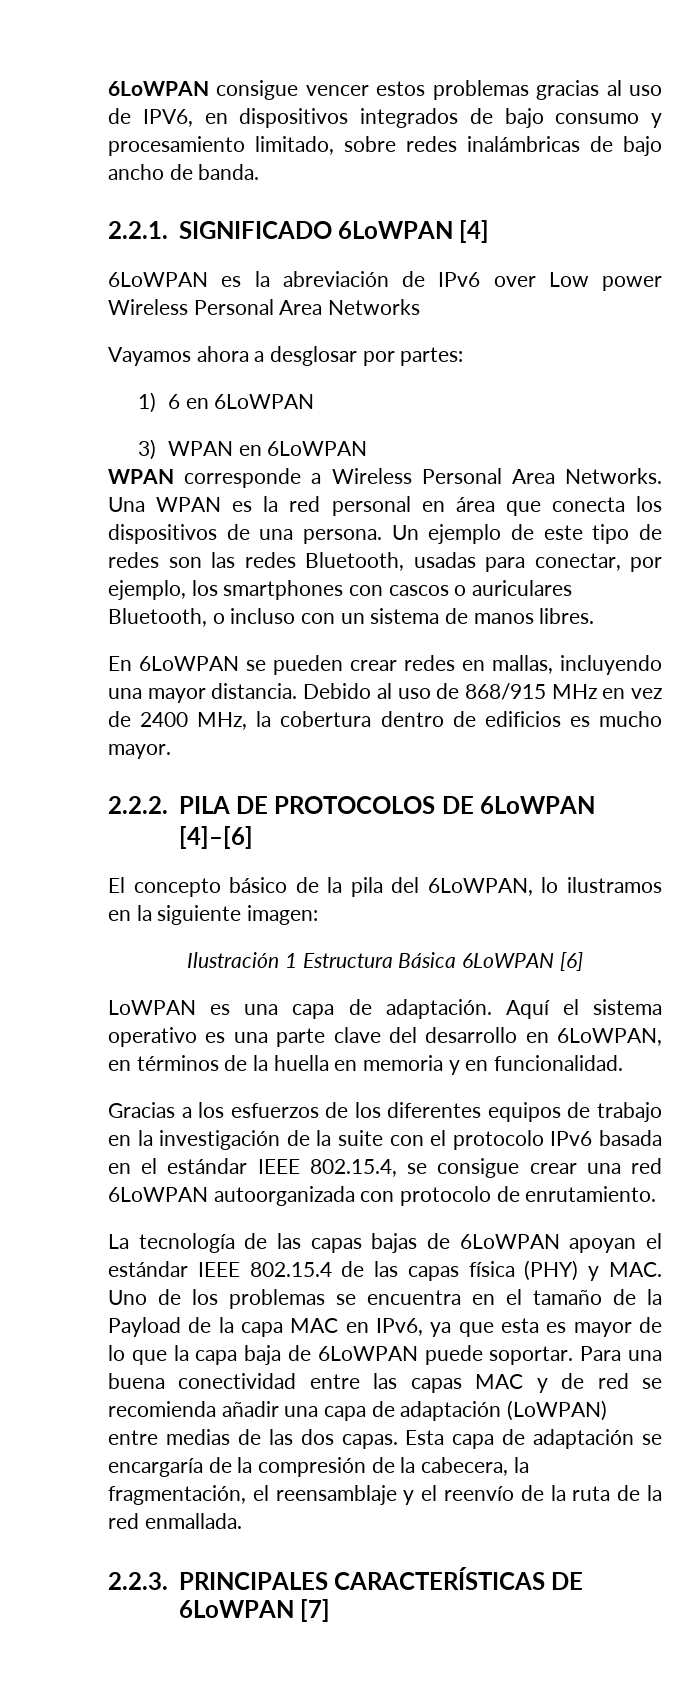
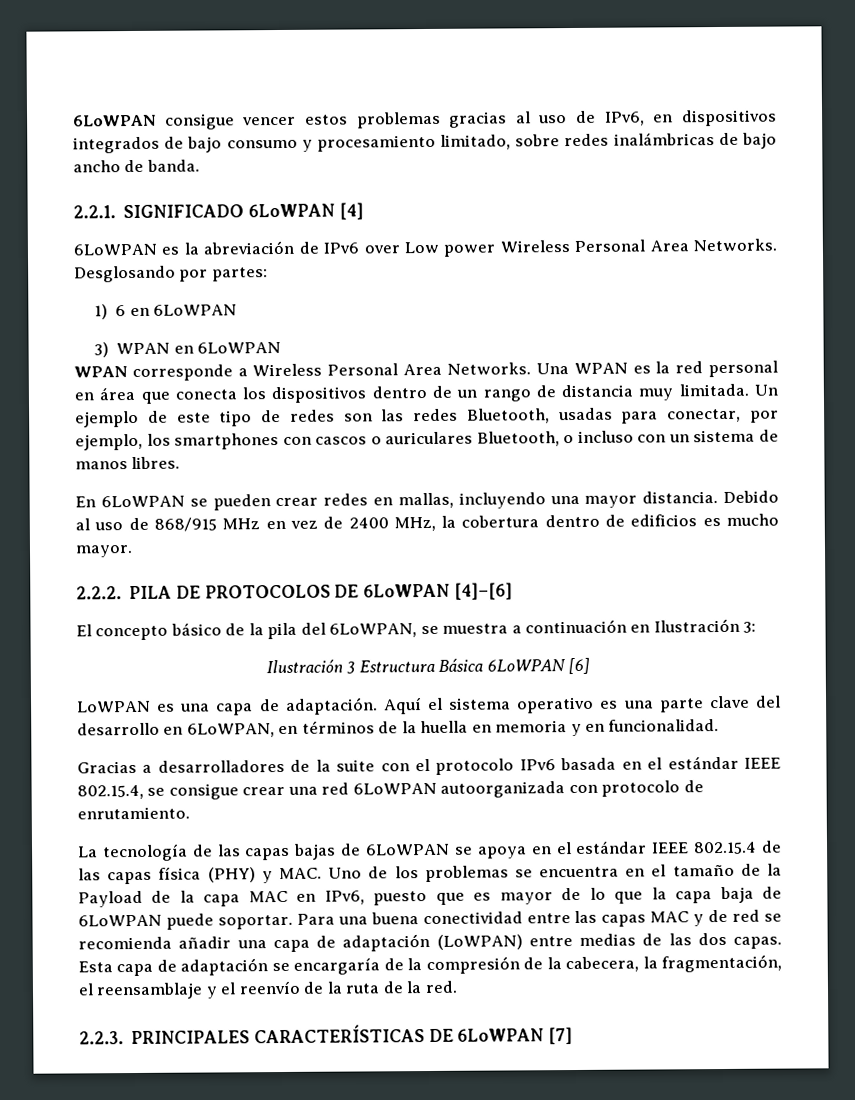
- 6LoWPAN consigue vencer estos problemas gracias al uso de IPV6, en dispositivos integrados de bajo consumo y procesamiento limitado, sobre redes inalámbricas de bajo ancho de banda.
+ 6LoWPAN consigue vencer estos problemas gracias al uso de IPv6, en dispositivos integrados de bajo consumo y procesamiento limitado, sobre redes inalámbricas de bajo ancho de banda.
- 6LoWPAN es la abreviación de IPv6 over Low power Wireless Personal Area Networks
- Vayamos ahora a desglosar por partes:
+ 6LoWPAN es la abreviación de IPv6 over Low power Wireless Personal Area Networks. Desglosando por partes:
- Una WPAN es la red personal en área que conecta los dispositivos de una persona.
+ Una WPAN es la red personal en área que conecta los dispositivos dentro de un rango de distancia muy limitada.
- El concepto básico de la pila del 6LoWPAN, lo ilustramos en la siguiente imagen:
- Ilustración 1 Estructura Básica 6LoWPAN [6]
+ El concepto básico de la pila del 6LoWPAN, se muestra a continuación en Ilustración 3:
+ Ilustración 3 Estructura Básica 6LoWPAN [6]
- Gracias a los esfuerzos de los diferentes equipos de trabajo en la investigación de la suite con el protocolo IPv6 basada en el estándar IEEE 802.15.4, se consigue crear una red 6LoWPAN autoorganizada con protocolo de enrutamiento.
+ Gracias a desarrolladores de la suite con el protocolo IPv6 basada en el estándar IEEE 802.15.4, se consigue crear una red 6LoWPAN autoorganizada con protocolo de enrutamiento.
- La tecnología de las capas bajas de 6LoWPAN apoyan el estándar IEEE 802.15.4 de las capas física (PHY) y MAC. Uno de los problemas se encuentra en el tamaño de la Payload de la capa MAC en IPv6, ya que esta es mayor de lo que la capa baja de 6LoWPAN puede soportar.
+ La tecnología de las capas bajas de 6LoWPAN se apoya en el estándar IEEE 802.15.4 de las capas física (PHY) y MAC. Uno de los problemas se encuentra en el tamaño de la Payload de la capa MAC en IPv6, puesto que es mayor de lo que la capa baja de 6LoWPAN puede soportar.
- Esta capa de adaptación se encargaría de la compresión de la cabecera, la fragmentación, el reensamblaje y el reenvío de la ruta de la red enmallada.
+ Esta capa de adaptación se encargaría de la compresión de la cabecera, la fragmentación, el reensamblaje y el reenvío de la ruta de la red.

